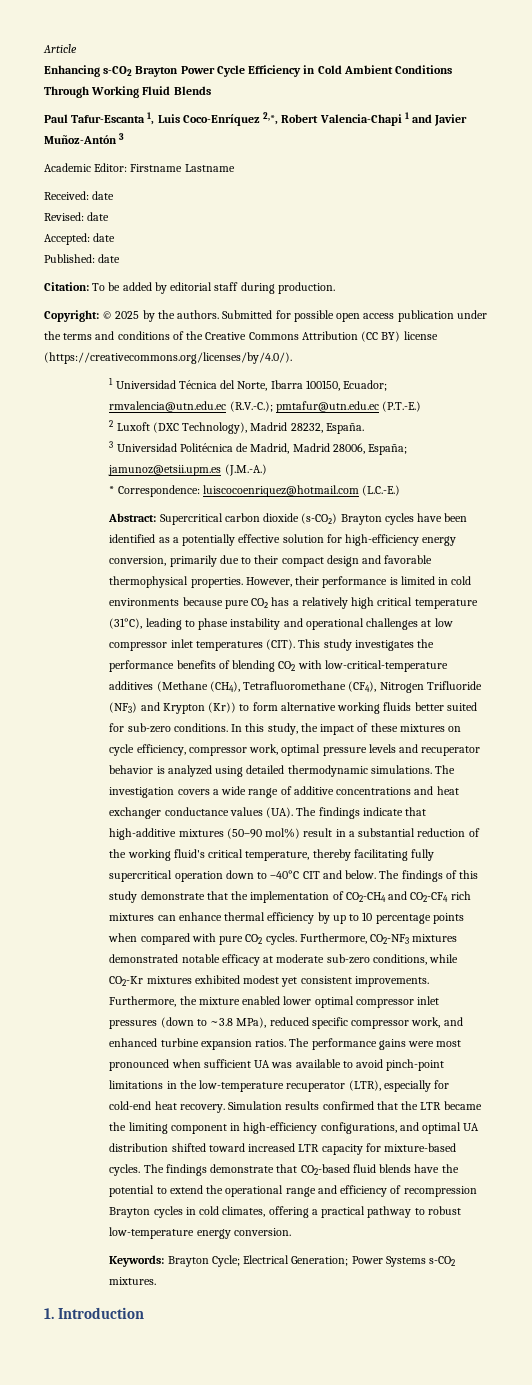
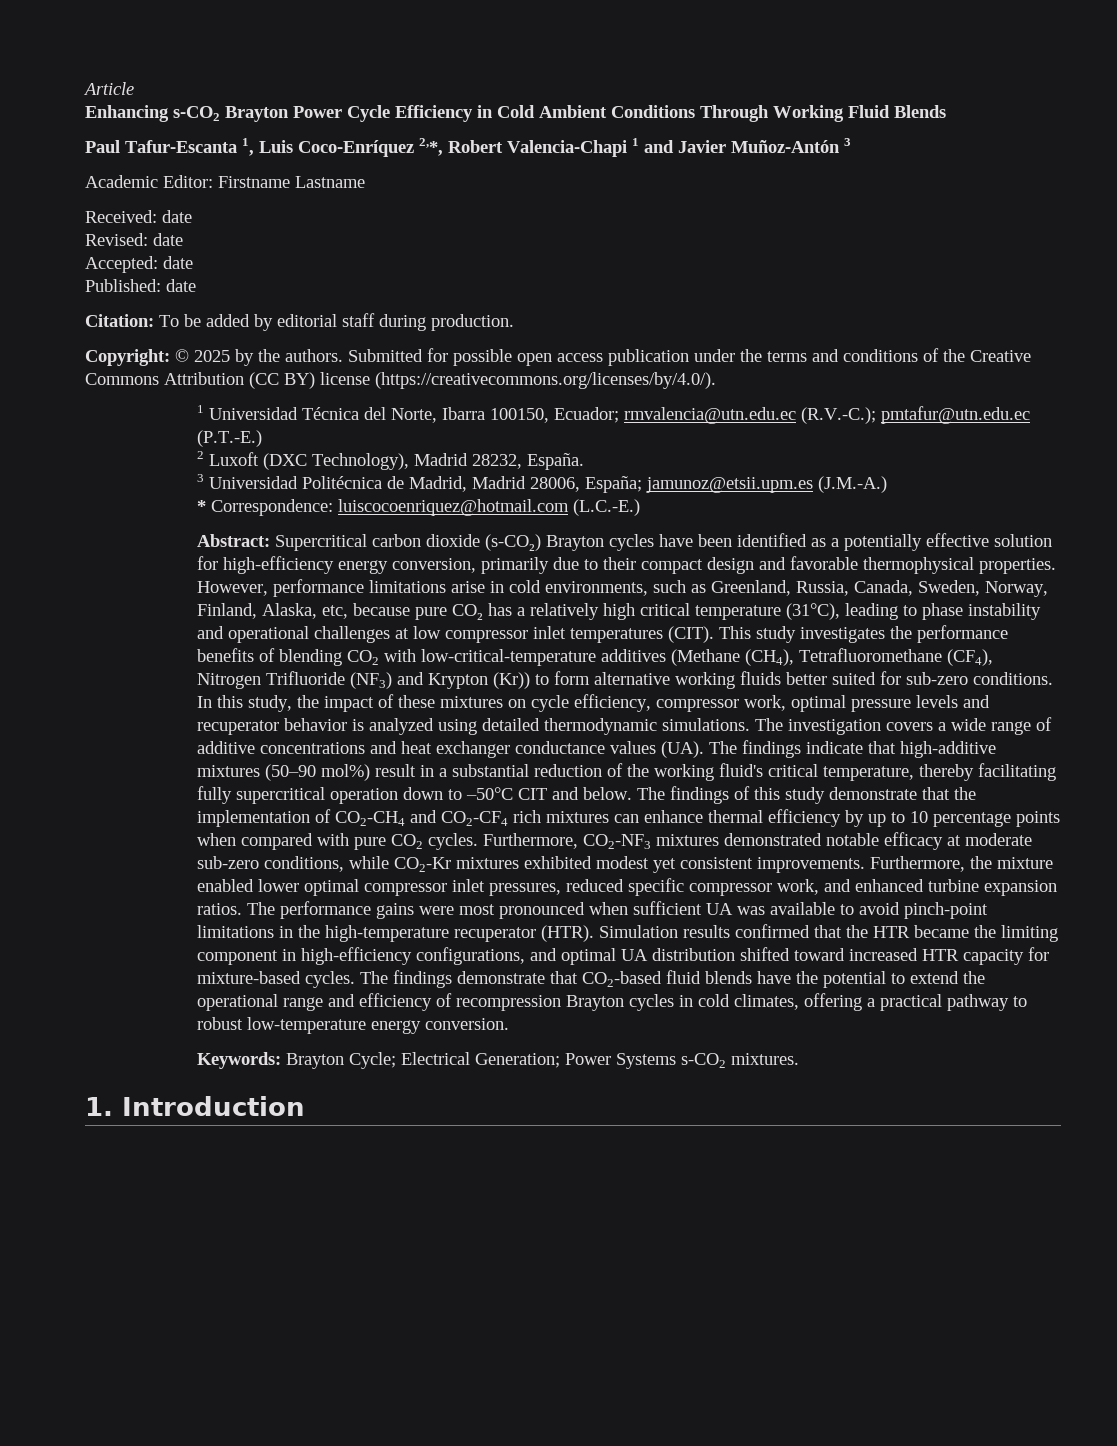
- However, their performance is limited in cold environments because pure CO₂ has a relatively high critical temperature (31°C), leading to phase instability and operational challenges at low compressor inlet temperatures (CIT).
+ However, performance limitations arise in cold environments, such as Greenland, Russia, Canada, Sweden, Norway, Finland, Alaska, etc, because pure CO₂ has a relatively high critical temperature (31°C), leading to phase instability and operational challenges at low compressor inlet temperatures (CIT).
- The investigation covers a wide range of additive concentrations and heat exchanger conductance values (UA). The findings indicate that high-additive mixtures (50–90 mol%) result in a substantial reduction of the working fluid's critical temperature, thereby facilitating fully supercritical operation down to –40°C CIT and below.
+ The investigation covers a wide range of additive concentrations and heat exchanger conductance values (UA). The findings indicate that high-additive mixtures (50–90 mol%) result in a substantial reduction of the working fluid's critical temperature, thereby facilitating fully supercritical operation down to –50°C CIT and below.
- Furthermore, the mixture enabled lower optimal compressor inlet pressures (down to ~3.8 MPa), reduced specific compressor work, and enhanced turbine expansion ratios.
+ Furthermore, the mixture enabled lower optimal compressor inlet pressures, reduced specific compressor work, and enhanced turbine expansion ratios.
- The performance gains were most pronounced when sufficient UA was available to avoid pinch-point limitations in the low-temperature recuperator (LTR), especially for cold-end heat recovery.
+ The performance gains were most pronounced when sufficient UA was available to avoid pinch-point limitations in the high-temperature recuperator (HTR).
- Simulation results confirmed that the LTR became the limiting component in high-efficiency configurations, and optimal UA distribution shifted toward increased LTR capacity for mixture-based cycles.
+ Simulation results confirmed that the HTR became the limiting component in high-efficiency configurations, and optimal UA distribution shifted toward increased HTR capacity for mixture-based cycles.

